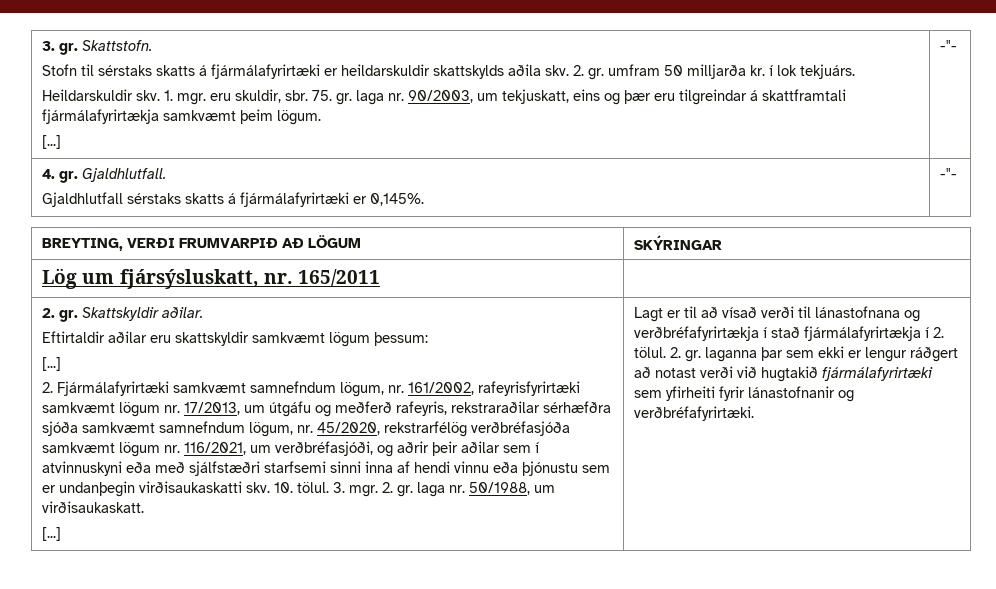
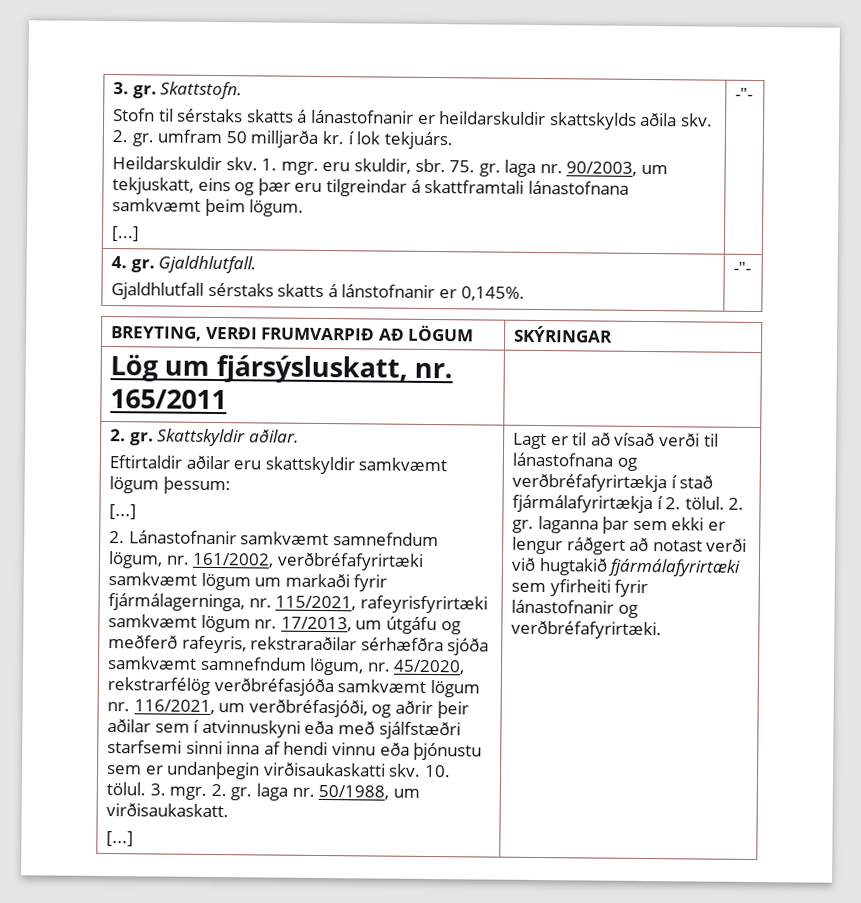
- Stofn til sérstaks skatts á fjármálafyrirtæki er heildarskuldir skattskylds aðila skv.
+ Stofn til sérstaks skatts á lánastofnanir er heildarskuldir skattskylds aðila skv.
- 75. gr. laga nr. 90/2003, um tekjuskatt, eins og þær eru tilgreindar á skattframtali fjármálafyrirtækja samkvæmt þeim lögum.
+ 75. gr. laga nr. 90/2003, um tekjuskatt, eins og þær eru tilgreindar á skattframtali lánastofnana samkvæmt þeim lögum.
  4. gr. Gjaldhlutfall.
- Gjaldhlutfall sérstaks skatts á fjármálafyrirtæki er 0,145%. | -"-
+ Gjaldhlutfall sérstaks skatts á lánstofnanir er 0,145%. | -"-
- 2. Fjármálafyrirtæki samkvæmt samnefndum lögum, nr. 161/2002, rafeyrisfyrirtæki samkvæmt lögum nr. 17/2013, um útgáfu og meðferð rafeyris, rekstraraðilar sérhæfðra sjóða samkvæmt samnefndum lögum, nr. 45/2020, rekstrarfélög verðbréfasjóða samkvæmt lögum nr. 116/2021, um verðbréfasjóði, og aðrir þeir aðilar sem í atvinnuskyni eða með sjálfstæðri starfsemi sinni inna af hendi vinnu eða þjónustu sem er undanþegin virðisaukaskatti skv.
+ 2. Lánastofnanir samkvæmt samnefndum lögum, nr. 161/2002, verðbréfafyrirtæki samkvæmt lögum um markaði fyrir fjármálagerninga, nr. 115/2021, rafeyrisfyrirtæki samkvæmt lögum nr. 17/2013, um útgáfu og meðferð rafeyris, rekstraraðilar sérhæfðra sjóða samkvæmt samnefndum lögum, nr. 45/2020, rekstrarfélög verðbréfasjóða samkvæmt lögum nr. 116/2021, um verðbréfasjóði, og aðrir þeir aðilar sem í atvinnuskyni eða með sjálfstæðri starfsemi sinni inna af hendi vinnu eða þjónustu sem er undanþegin virðisaukaskatti skv.

